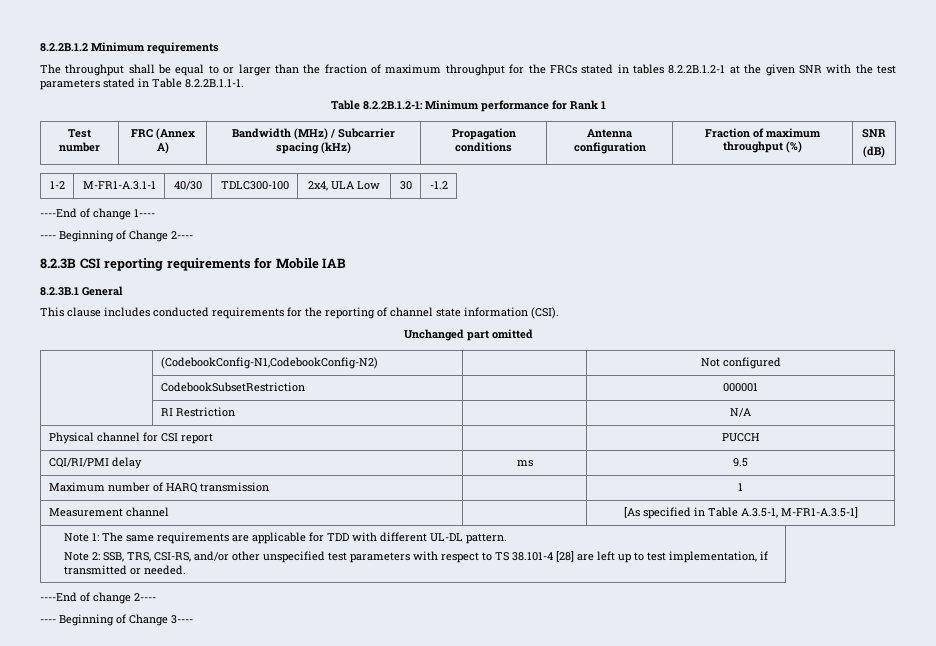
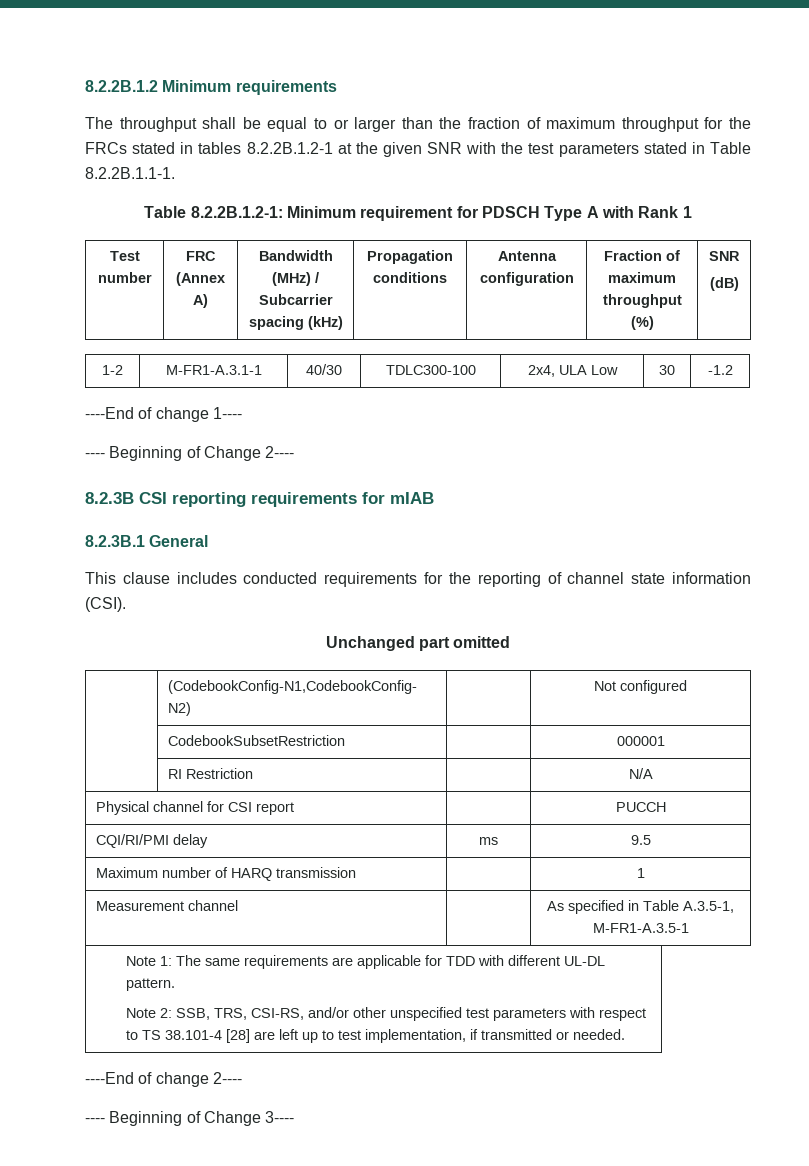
- Table 8.2.2B.1.2-1: Minimum performance for Rank 1
+ Table 8.2.2B.1.2-1: Minimum requirement for PDSCH Type A with Rank 1
- 8.2.3B CSI reporting requirements for Mobile IAB
+ 8.2.3B CSI reporting requirements for mIAB
- Measurement channel | | [As specified in Table A.3.5-1, M-FR1-A.3.5-1]
+ Measurement channel | | As specified in Table A.3.5-1, M-FR1-A.3.5-1

